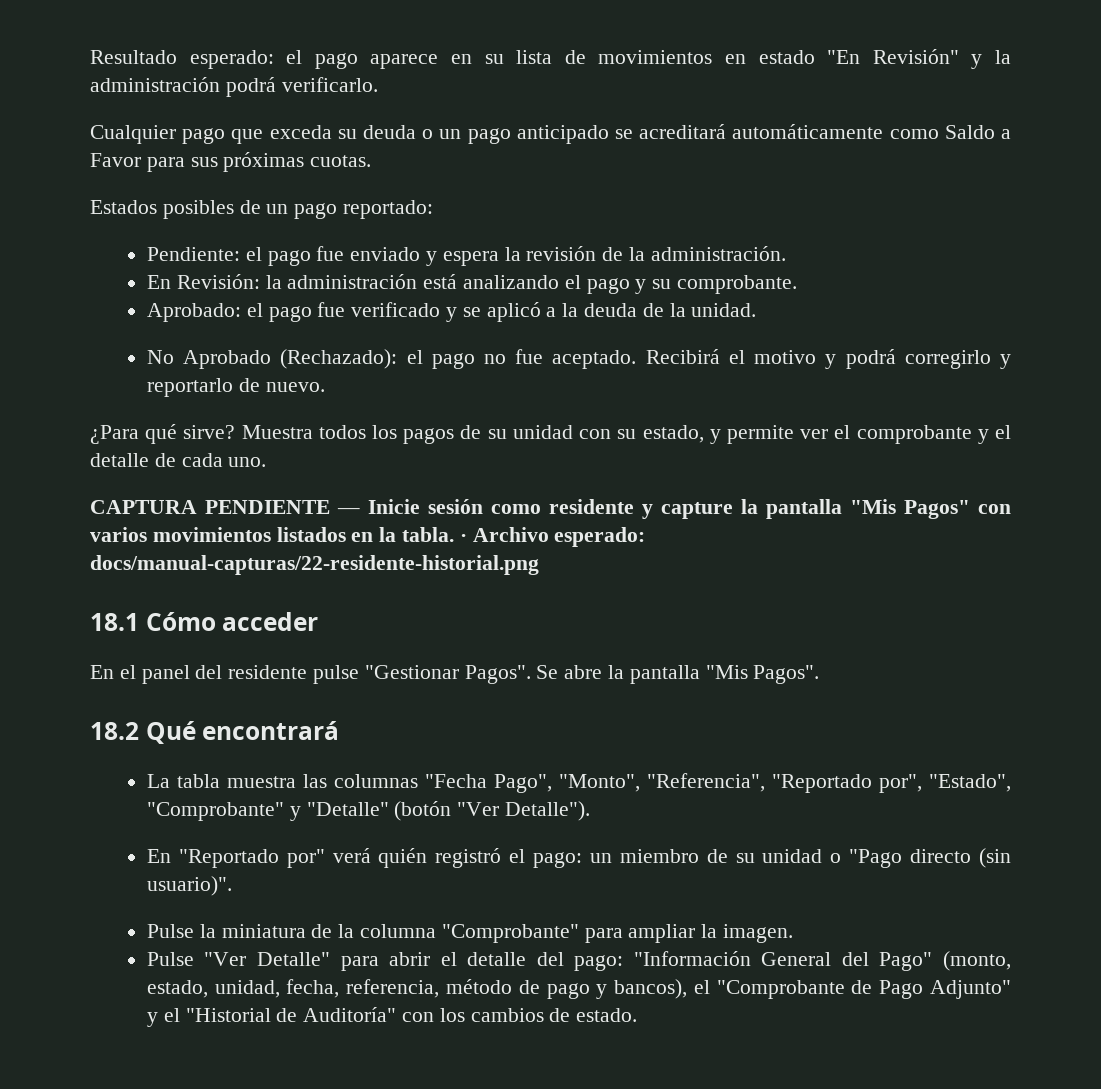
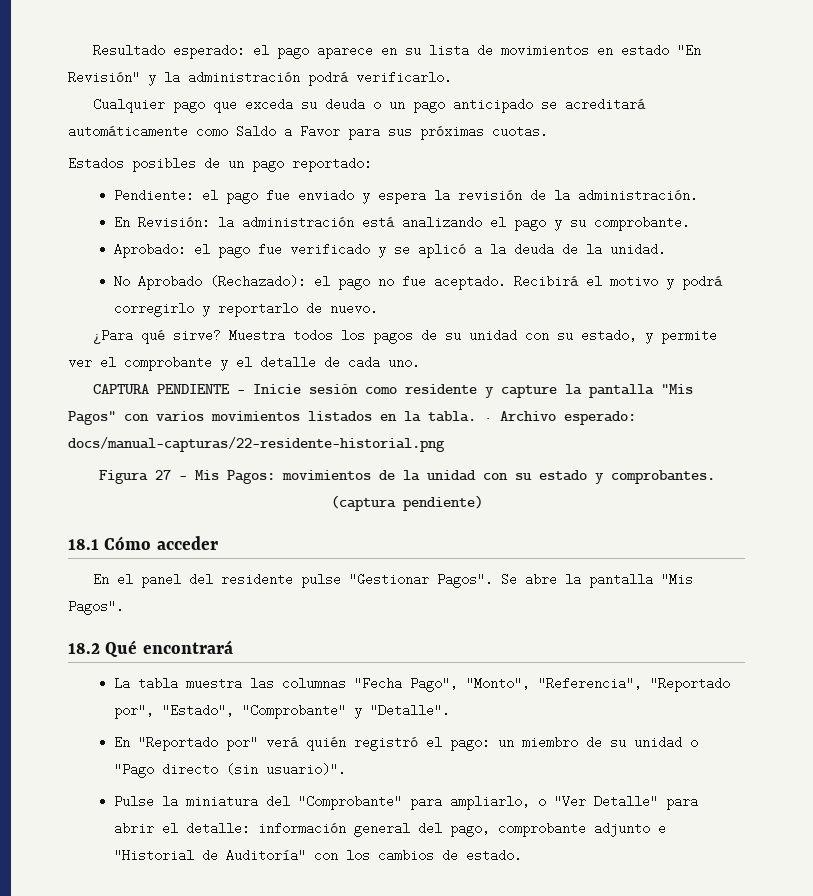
+ Figura 27 — Mis Pagos: movimientos de la unidad con su estado y comprobantes. (captura pendiente)
- La tabla muestra las columnas "Fecha Pago", "Monto", "Referencia", "Reportado por", "Estado", "Comprobante" y "Detalle" (botón "Ver Detalle").
+ La tabla muestra las columnas "Fecha Pago", "Monto", "Referencia", "Reportado por", "Estado", "Comprobante" y "Detalle".
- Pulse la miniatura de la columna "Comprobante" para ampliar la imagen.
- Pulse "Ver Detalle" para abrir el detalle del pago: "Información General del Pago" (monto, estado, unidad, fecha, referencia, método de pago y bancos), el "Comprobante de Pago Adjunto" y el "Historial de Auditoría" con los cambios de estado.
+ Pulse la miniatura del "Comprobante" para ampliarlo, o "Ver Detalle" para abrir el detalle: información general del pago, comprobante adjunto e "Historial de Auditoría" con los cambios de estado.

